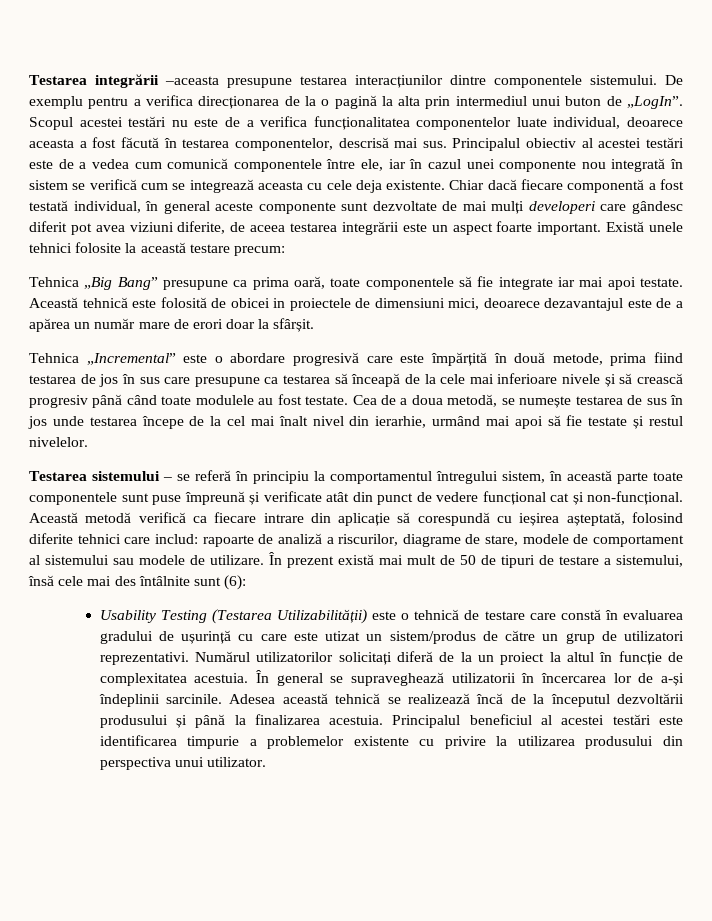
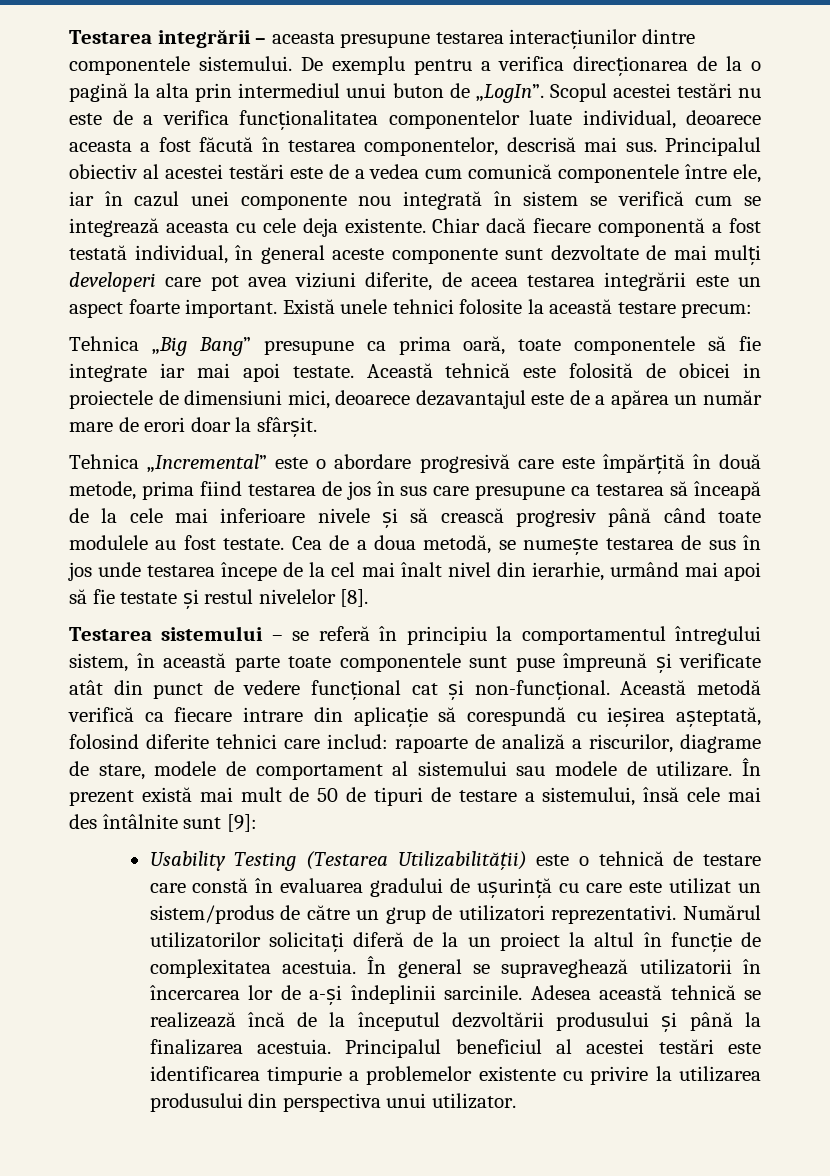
- Testarea integrării –aceasta presupune testarea interacțiunilor dintre componentele sistemului.
+ Testarea integrării – aceasta presupune testarea interacțiunilor dintre componentele sistemului.
- Chiar dacă fiecare componentă a fost testată individual, în general aceste componente sunt dezvoltate de mai mulți developeri care gândesc diferit pot avea viziuni diferite, de aceea testarea integrării este un aspect foarte important.
+ Chiar dacă fiecare componentă a fost testată individual, în general aceste componente sunt dezvoltate de mai mulți developeri care pot avea viziuni diferite, de aceea testarea integrării este un aspect foarte important.
- Cea de a doua metodă, se numește testarea de sus în jos unde testarea începe de la cel mai înalt nivel din ierarhie, urmând mai apoi să fie testate și restul nivelelor.
+ Cea de a doua metodă, se numește testarea de sus în jos unde testarea începe de la cel mai înalt nivel din ierarhie, urmând mai apoi să fie testate și restul nivelelor [8].
- În prezent există mai mult de 50 de tipuri de testare a sistemului, însă cele mai des întâlnite sunt (6):
+ În prezent există mai mult de 50 de tipuri de testare a sistemului, însă cele mai des întâlnite sunt [9]:
- Usability Testing (Testarea Utilizabilității) este o tehnică de testare care constă în evaluarea gradului de ușurință cu care este utizat un sistem/produs de către un grup de utilizatori reprezentativi.
+ Usability Testing (Testarea Utilizabilității) este o tehnică de testare care constă în evaluarea gradului de ușurință cu care este utilizat un sistem/produs de către un grup de utilizatori reprezentativi.

